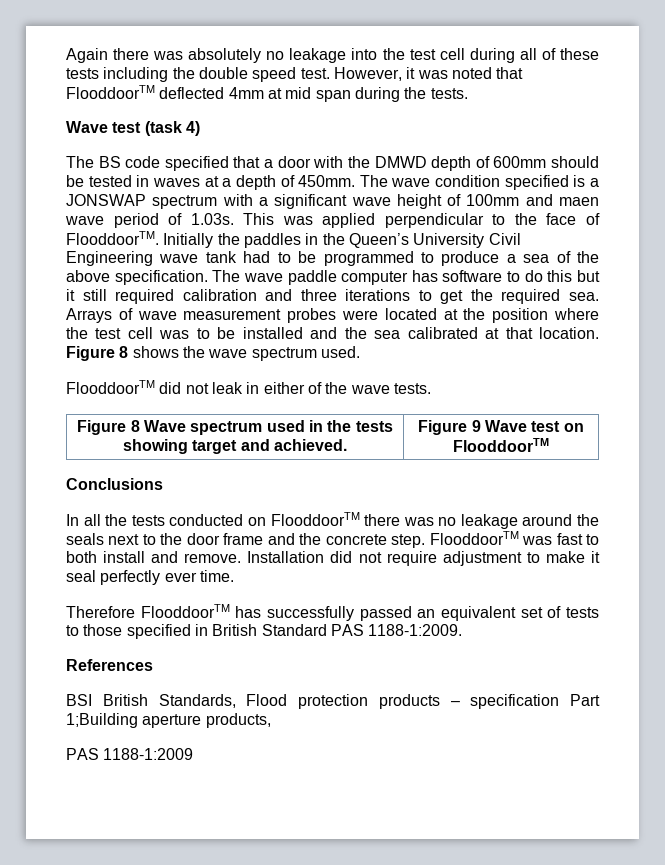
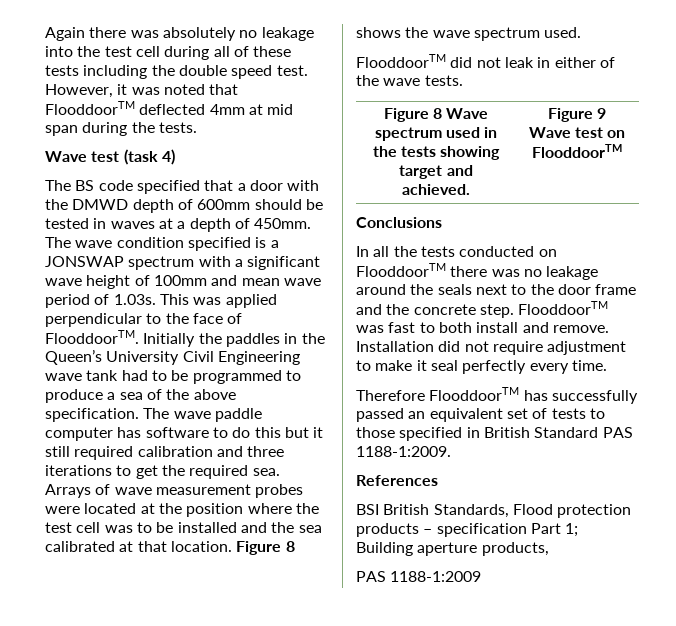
- The wave condition specified is a JONSWAP spectrum with a significant wave height of 100mm and maen wave period of 1.03s. This was applied perpendicular to the face of FlooddoorTM.
+ The wave condition specified is a JONSWAP spectrum with a significant wave height of 100mm and mean wave period of 1.03s. This was applied perpendicular to the face of FlooddoorTM.
- Installation did not require adjustment to make it seal perfectly ever time.
+ Installation did not require adjustment to make it seal perfectly every time.
- BSI British Standards, Flood protection products – specification Part 1;Building aperture products,
+ BSI British Standards, Flood protection products – specification Part 1; Building aperture products,

